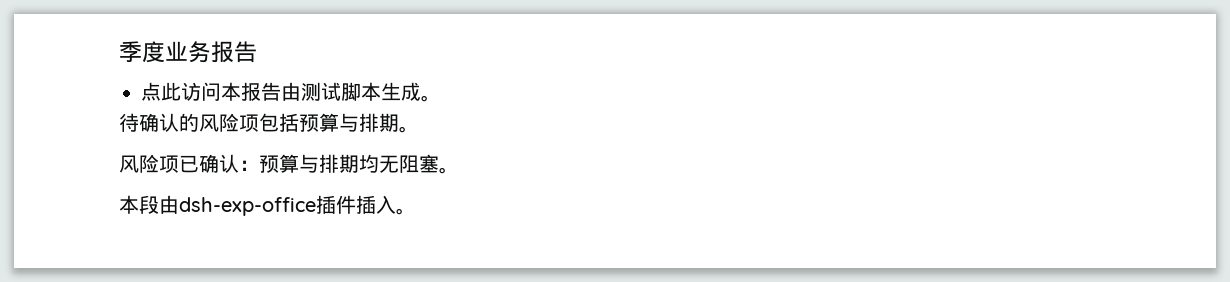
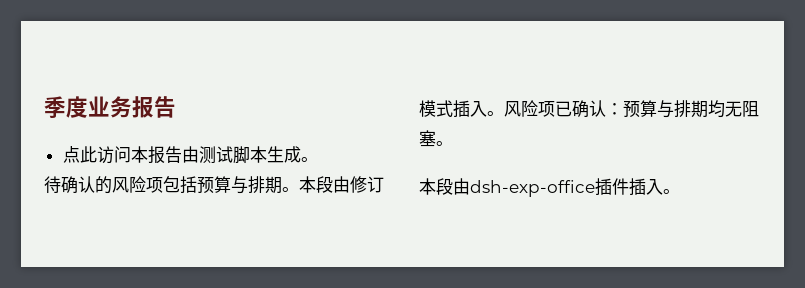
- 待确认的风险项包括预算与排期。
- 风险项已确认：预算与排期均无阻塞。
+ 待确认的风险项包括预算与排期。本段由修订模式插入。风险项已确认：预算与排期均无阻塞。

